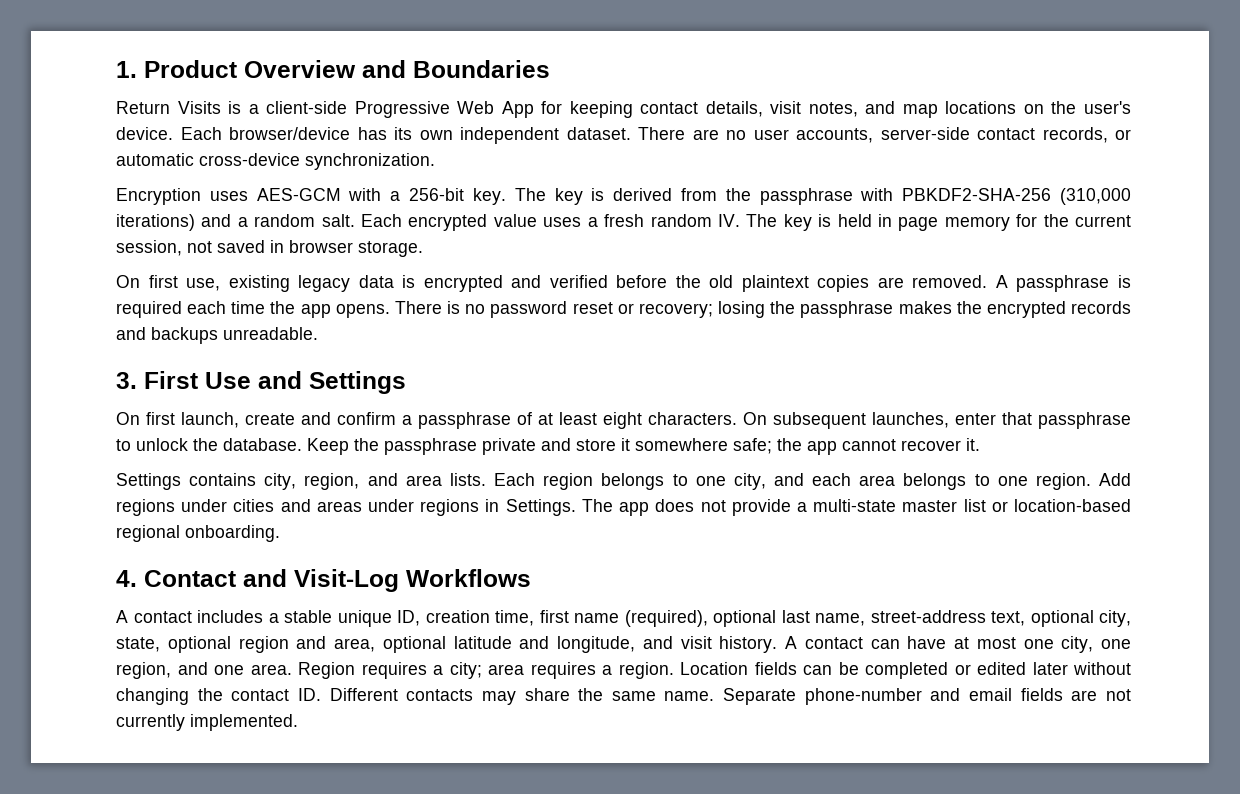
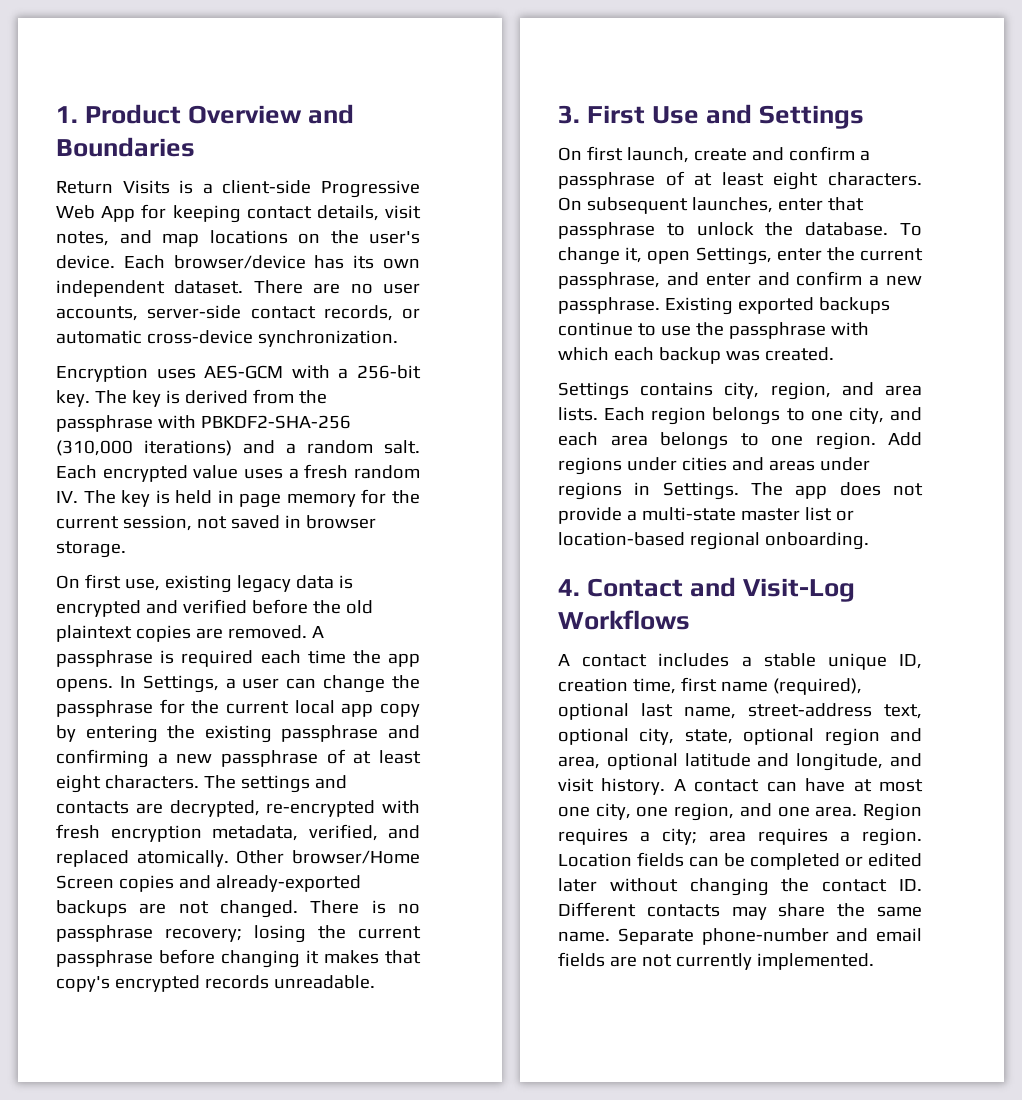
- There is no password reset or recovery; losing the passphrase makes the encrypted records and backups unreadable.
+ In Settings, a user can change the passphrase for the current local app copy by entering the existing passphrase and confirming a new passphrase of at least eight characters. The settings and contacts are decrypted, re-encrypted with fresh encryption metadata, verified, and replaced atomically. Other browser/Home Screen copies and already-exported backups are not changed. There is no passphrase recovery; losing the current passphrase before changing it makes that copy's encrypted records unreadable.
- Keep the passphrase private and store it somewhere safe; the app cannot recover it.
+ To change it, open Settings, enter the current passphrase, and enter and confirm a new passphrase. Existing exported backups continue to use the passphrase with which each backup was created.

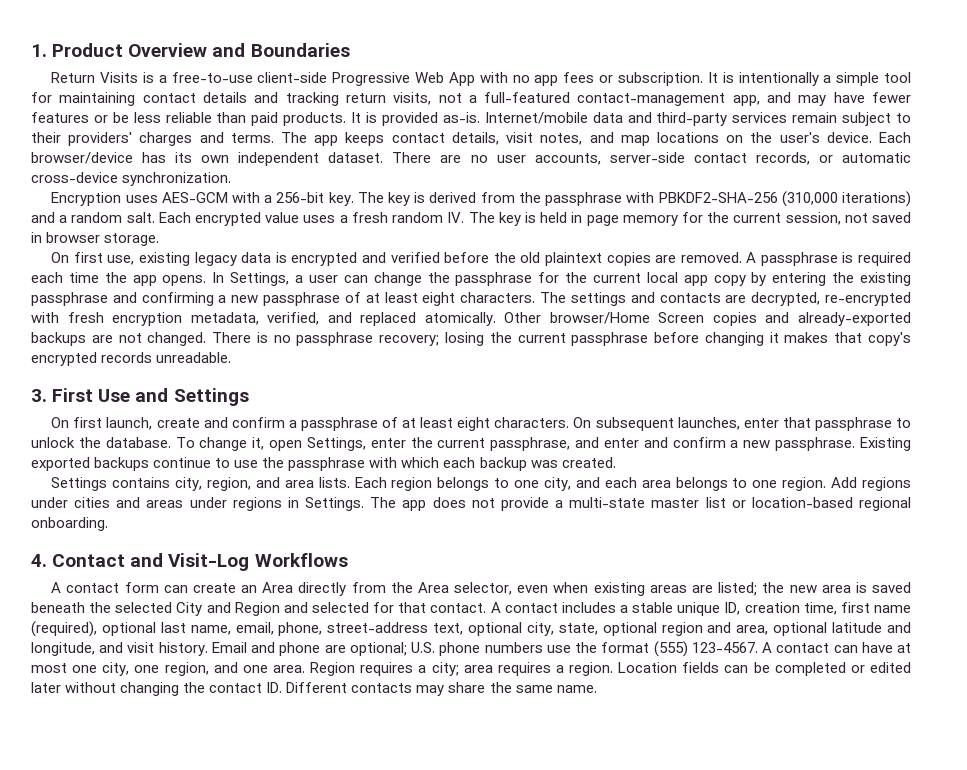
- Return Visits is a client-side Progressive Web App for keeping contact details, visit notes, and map locations on the user's device.
+ Return Visits is a free-to-use client-side Progressive Web App with no app fees or subscription. It is intentionally a simple tool for maintaining contact details and tracking return visits, not a full-featured contact-management app, and may have fewer features or be less reliable than paid products. It is provided as-is. Internet/mobile data and third-party services remain subject to their providers' charges and terms. The app keeps contact details, visit notes, and map locations on the user's device.
- A contact includes a stable unique ID, creation time, first name (required), optional last name, street-address text, optional city, state, optional region and area, optional latitude and longitude, and visit history.
+ A contact form can create an Area directly from the Area selector, even when existing areas are listed; the new area is saved beneath the selected City and Region and selected for that contact. A contact includes a stable unique ID, creation time, first name (required), optional last name, email, phone, street-address text, optional city, state, optional region and area, optional latitude and longitude, and visit history.
+ Email and phone are optional; U.S. phone numbers use the format (555) 123-4567.
- Separate phone-number and email fields are not currently implemented.

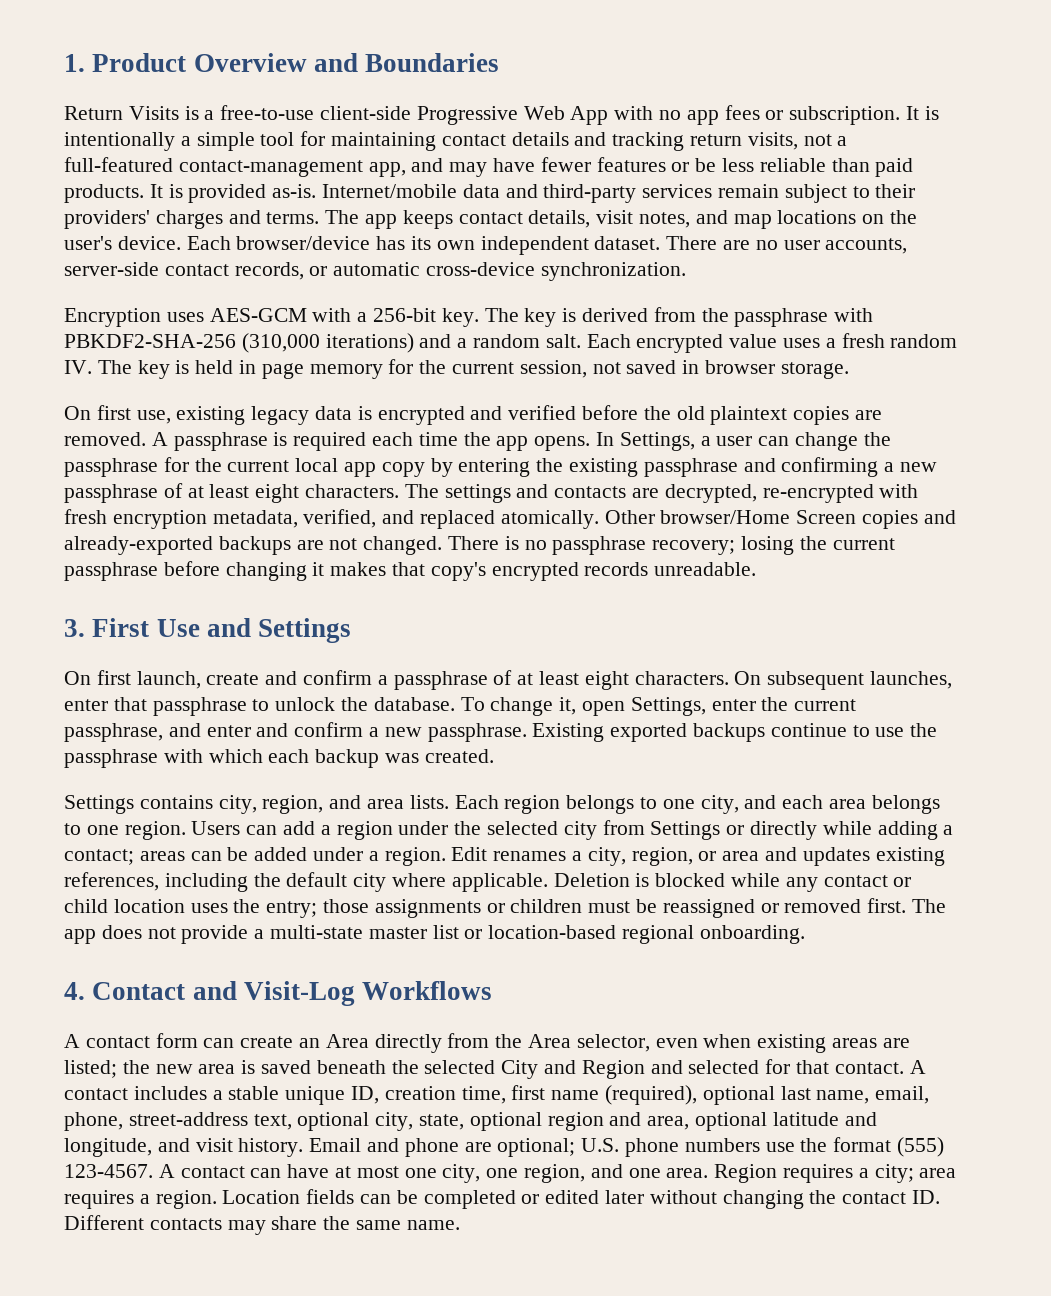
- Add regions under cities and areas under regions in Settings.
+ Users can add a region under the selected city from Settings or directly while adding a contact; areas can be added under a region. Edit renames a city, region, or area and updates existing references, including the default city where applicable. Deletion is blocked while any contact or child location uses the entry; those assignments or children must be reassigned or removed first.

